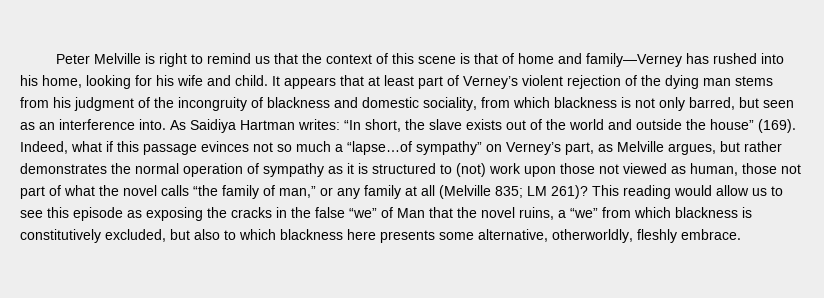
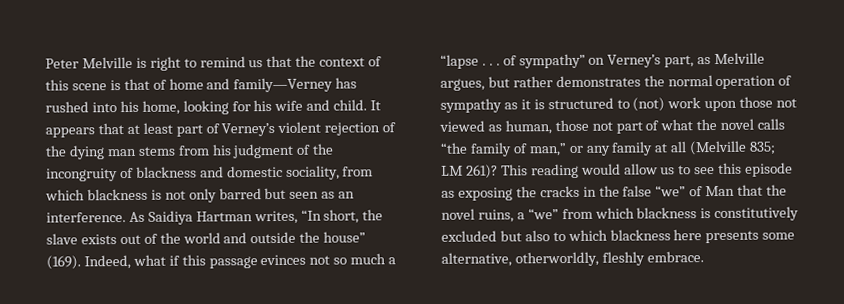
- It appears that at least part of Verney’s violent rejection of the dying man stems from his judgment of the incongruity of blackness and domestic sociality, from which blackness is not only barred, but seen as an interference into.
+ It appears that at least part of Verney’s violent rejection of the dying man stems from his judgment of the incongruity of blackness and domestic sociality, from which blackness is not only barred but seen as an interference.
- As Saidiya Hartman writes: “In short, the slave exists out of the world and outside the house” (169).
+ As Saidiya Hartman writes, “In short, the slave exists out of the world and outside the house” (169).
- Indeed, what if this passage evinces not so much a “lapse…of sympathy” on Verney’s part, as Melville argues, but rather demonstrates the normal operation of sympathy as it is structured to (not) work upon those not viewed as human, those not part of what the novel calls “the family of man,” or any family at all (Melville 835; LM 261)?
+ Indeed, what if this passage evinces not so much a “lapse . . . of sympathy” on Verney’s part, as Melville argues, but rather demonstrates the normal operation of sympathy as it is structured to (not) work upon those not viewed as human, those not part of what the novel calls “the family of man,” or any family at all (Melville 835; LM 261)?
- This reading would allow us to see this episode as exposing the cracks in the false “we” of Man that the novel ruins, a “we” from which blackness is constitutively excluded, but also to which blackness here presents some alternative, otherworldly, fleshly embrace.
+ This reading would allow us to see this episode as exposing the cracks in the false “we” of Man that the novel ruins, a “we” from which blackness is constitutively excluded but also to which blackness here presents some alternative, otherworldly, fleshly embrace.

